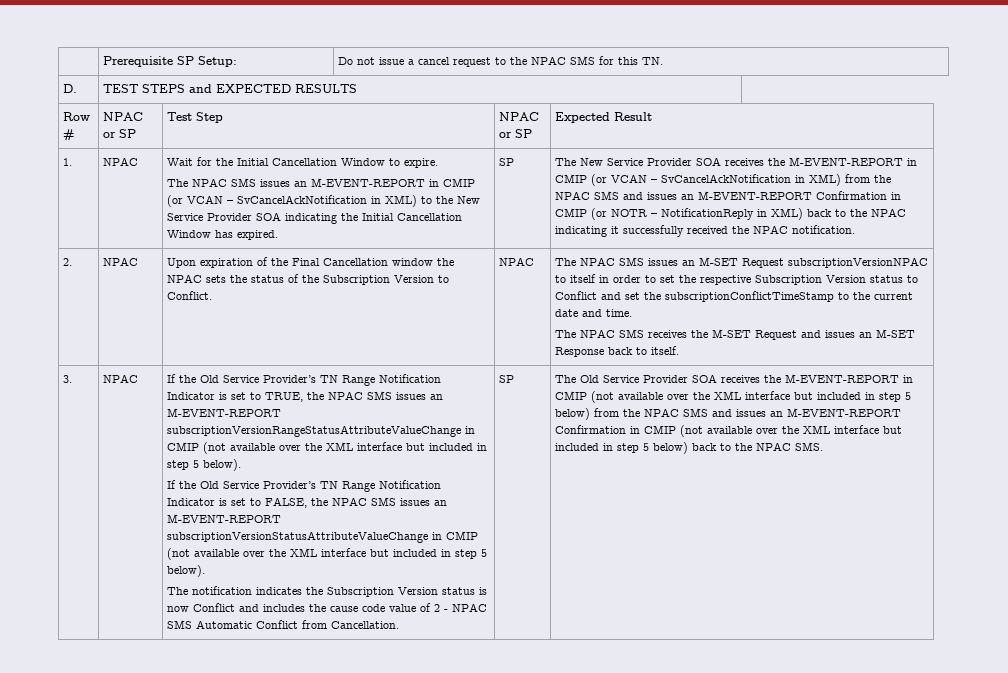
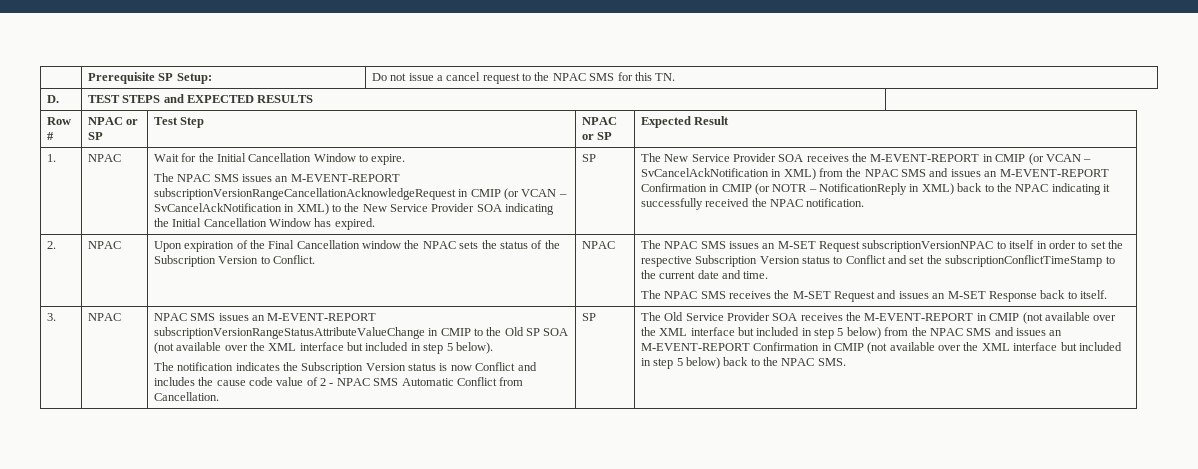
- The NPAC SMS issues an M-EVENT-REPORT in CMIP (or VCAN – SvCancelAckNotification in XML) to the New Service Provider SOA indicating the Initial Cancellation Window has expired.
+ The NPAC SMS issues an M-EVENT-REPORT subscriptionVersionRangeCancellationAcknowledgeRequest in CMIP (or VCAN – SvCancelAckNotification in XML) to the New Service Provider SOA indicating the Initial Cancellation Window has expired.
- If the Old Service Provider’s TN Range Notification Indicator is set to TRUE, the NPAC SMS issues an M-EVENT-REPORT subscriptionVersionRangeStatusAttributeValueChange in CMIP (not available over the XML interface but included in step 5 below).
- If the Old Service Provider’s TN Range Notification Indicator is set to FALSE, the NPAC SMS issues an M-EVENT-REPORT subscriptionVersionStatusAttributeValueChange in CMIP (not available over the XML interface but included in step 5 below).
+ NPAC SMS issues an M-EVENT-REPORT subscriptionVersionRangeStatusAttributeValueChange in CMIP to the Old SP SOA (not available over the XML interface but included in step 5 below).

